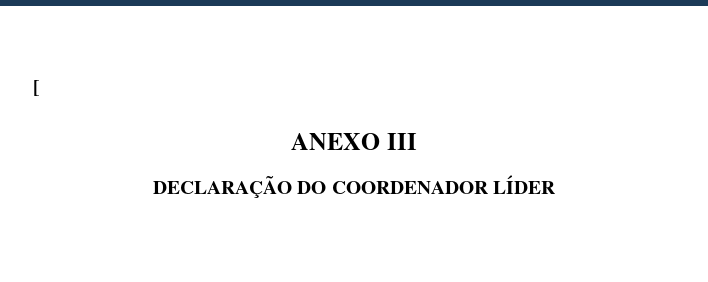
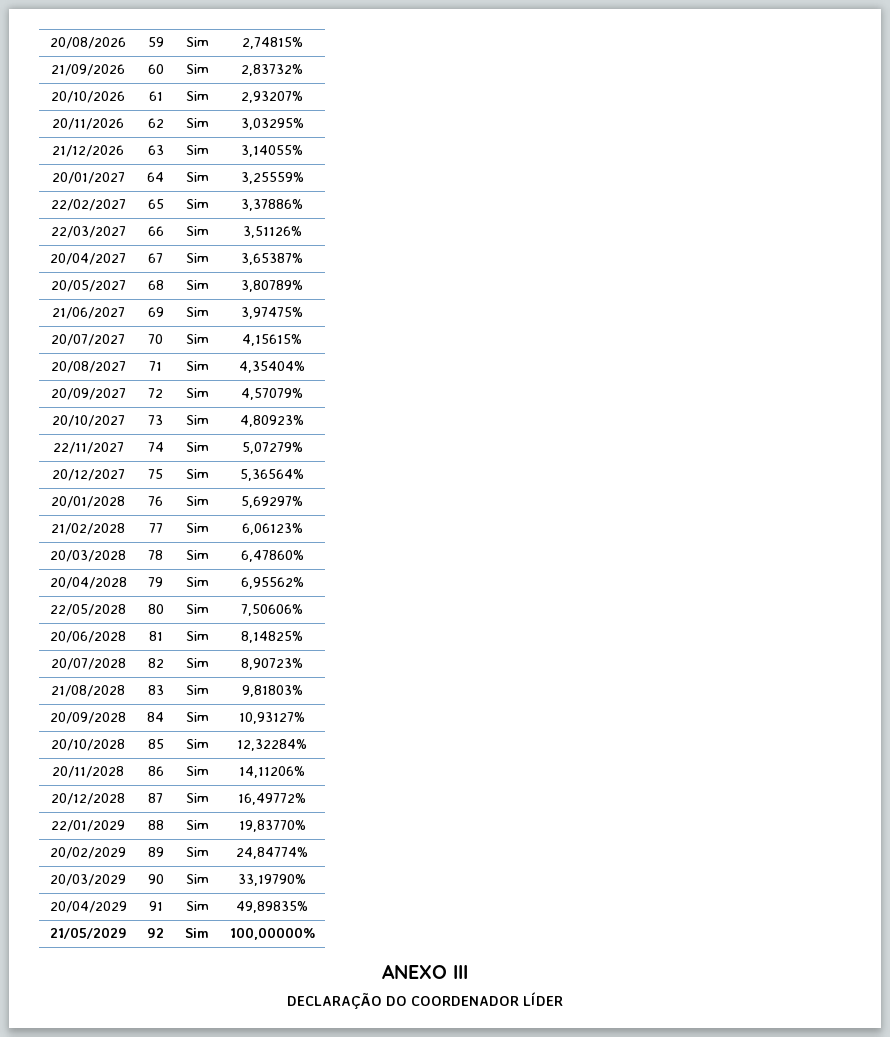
- [
+ 20/08/2026 | 59 | Sim | 2,74815%
+ 21/09/2026 | 60 | Sim | 2,83732%
+ 20/10/2026 | 61 | Sim | 2,93207%
+ 20/11/2026 | 62 | Sim | 3,03295%
+ 21/12/2026 | 63 | Sim | 3,14055%
+ 20/01/2027 | 64 | Sim | 3,25559%
+ 22/02/2027 | 65 | Sim | 3,37886%
+ 22/03/2027 | 66 | Sim | 3,51126%
+ 20/04/2027 | 67 | Sim | 3,65387%
+ 20/05/2027 | 68 | Sim | 3,80789%
+ 21/06/2027 | 69 | Sim | 3,97475%
+ 20/07/2027 | 70 | Sim | 4,15615%
+ 20/08/2027 | 71 | Sim | 4,35404%
+ 20/09/2027 | 72 | Sim | 4,57079%
+ 20/10/2027 | 73 | Sim | 4,80923%
+ 22/11/2027 | 74 | Sim | 5,07279%
+ 20/12/2027 | 75 | Sim | 5,36564%
+ 20/01/2028 | 76 | Sim | 5,69297%
+ 21/02/2028 | 77 | Sim | 6,06123%
+ 20/03/2028 | 78 | Sim | 6,47860%
+ 20/04/2028 | 79 | Sim | 6,95562%
+ 22/05/2028 | 80 | Sim | 7,50606%
+ 20/06/2028 | 81 | Sim | 8,14825%
+ 20/07/2028 | 82 | Sim | 8,90723%
+ 21/08/2028 | 83 | Sim | 9,81803%
+ 20/09/2028 | 84 | Sim | 10,93127%
+ 20/10/2028 | 85 | Sim | 12,32284%
+ 20/11/2028 | 86 | Sim | 14,11206%
+ 20/12/2028 | 87 | Sim | 16,49772%
+ 22/01/2029 | 88 | Sim | 19,83770%
+ 20/02/2029 | 89 | Sim | 24,84774%
+ 20/03/2029 | 90 | Sim | 33,19790%
+ 20/04/2029 | 91 | Sim | 49,89835%
+ 21/05/2029 | 92 | Sim | 100,00000%

